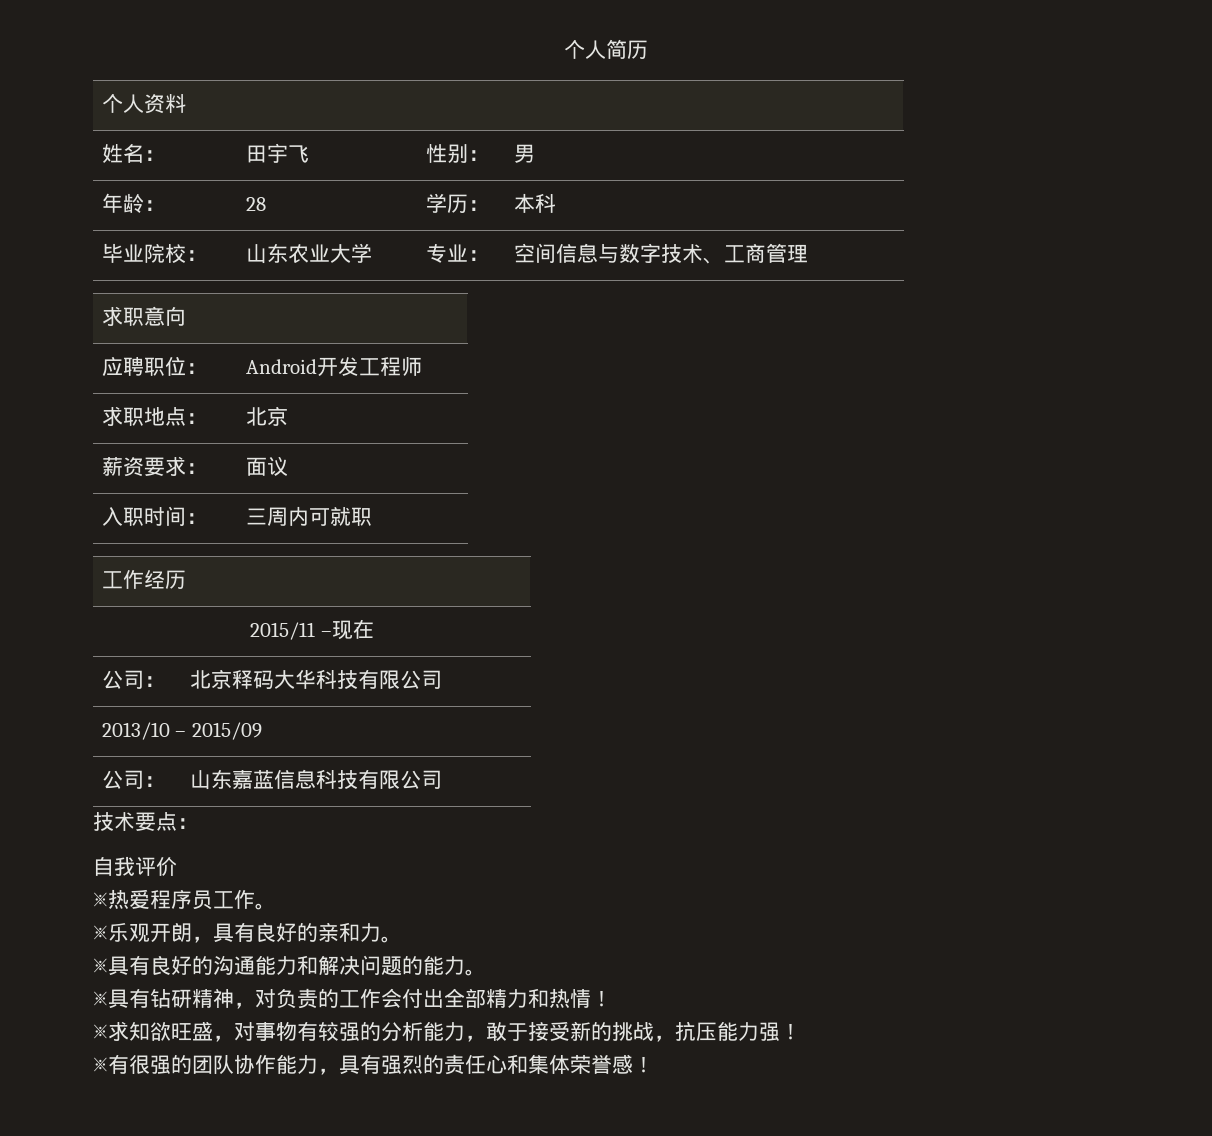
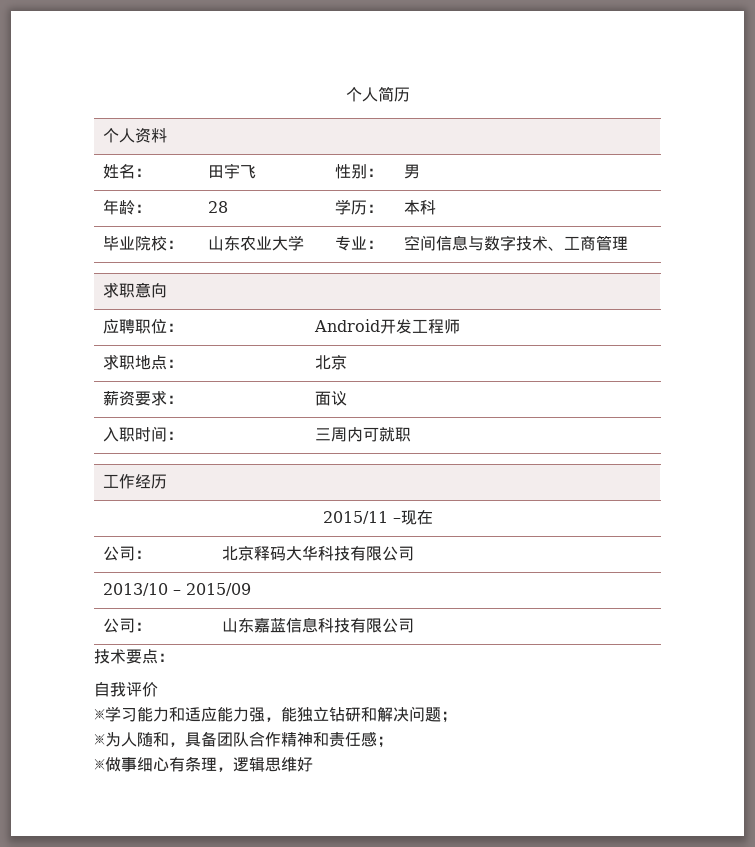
- ※热爱程序员工作。
- ※乐观开朗，具有良好的亲和力。
- ※具有良好的沟通能力和解决问题的能力。
- ※具有钻研精神，对负责的工作会付出全部精力和热情！
- ※求知欲旺盛，对事物有较强的分析能力，敢于接受新的挑战，抗压能力强！
- ※有很强的团队协作能力，具有强烈的责任心和集体荣誉感！
+ ※学习能力和适应能力强，能独立钻研和解决问题；
+ ※为人随和，具备团队合作精神和责任感；
+ ※做事细心有条理，逻辑思维好

